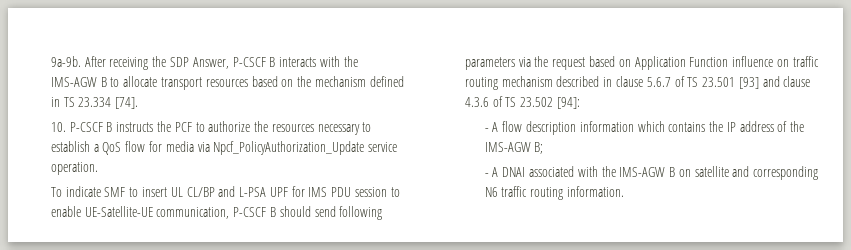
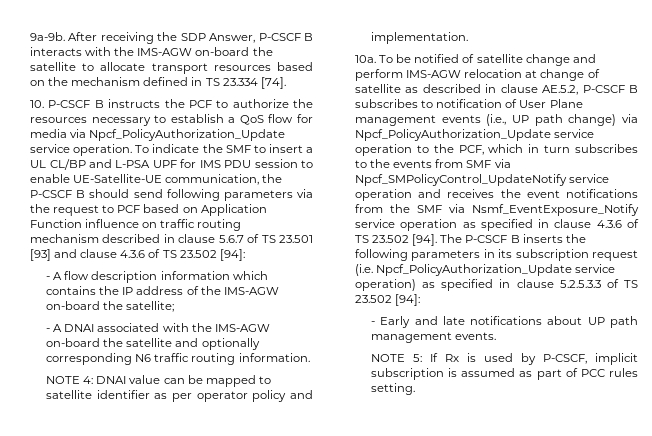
- After receiving the SDP Answer, P-CSCF B interacts with the IMS-AGW B to allocate transport resources based on the mechanism defined in TS 23.334 [74].
+ After receiving the SDP Answer, P-CSCF B interacts with the IMS-AGW on-board the satellite to allocate transport resources based on the mechanism defined in TS 23.334 [74].
- 10. P-CSCF B instructs the PCF to authorize the resources necessary to establish a QoS flow for media via Npcf_PolicyAuthorization_Update service operation.
- To indicate SMF to insert UL CL/BP and L-PSA UPF for IMS PDU session to enable UE-Satellite-UE communication, P-CSCF B should send following parameters via the request based on Application Function influence on traffic routing mechanism described in clause 5.6.7 of TS 23.501 [93] and clause 4.3.6 of TS 23.502 [94]:
+ 10. P-CSCF B instructs the PCF to authorize the resources necessary to establish a QoS flow for media via Npcf_PolicyAuthorization_Update service operation. To indicate the SMF to insert a UL CL/BP and L-PSA UPF for IMS PDU session to enable UE-Satellite-UE communication, the P-CSCF B should send following parameters via the request to PCF based on Application Function influence on traffic routing mechanism described in clause 5.6.7 of TS 23.501 [93] and clause 4.3.6 of TS 23.502 [94]:
- - A flow description information which contains the IP address of the IMS-AGW B;
+ - A flow description information which contains the IP address of the IMS-AGW on-board the satellite;
- - A DNAI associated with the IMS-AGW B on satellite and corresponding N6 traffic routing information.
+ - A DNAI associated with the IMS-AGW on-board the satellite and optionally corresponding N6 traffic routing information.
+ NOTE 4: DNAI value can be mapped to satellite identifier as per operator policy and implementation.
+ 10a. To be notified of satellite change and perform IMS-AGW relocation at change of satellite as described in clause AE.5.2, P-CSCF B subscribes to notification of User Plane management events (i.e., UP path change) via Npcf_PolicyAuthorization_Update service operation to the PCF, which in turn subscribes to the events from SMF via Npcf_SMPolicyControl_UpdateNotify service operation and receives the event notifications from the SMF via Nsmf_EventExposure_Notify service operation as specified in clause 4.3.6 of TS 23.502 [94]. The P-CSCF B inserts the following parameters in its subscription request (i.e. Npcf_PolicyAuthorization_Update service operation) as specified in clause 5.2.5.3.3 of TS 23.502 [94]:
+ - Early and late notifications about UP path management events.
+ NOTE 5: If Rx is used by P-CSCF, implicit subscription is assumed as part of PCC rules setting.

